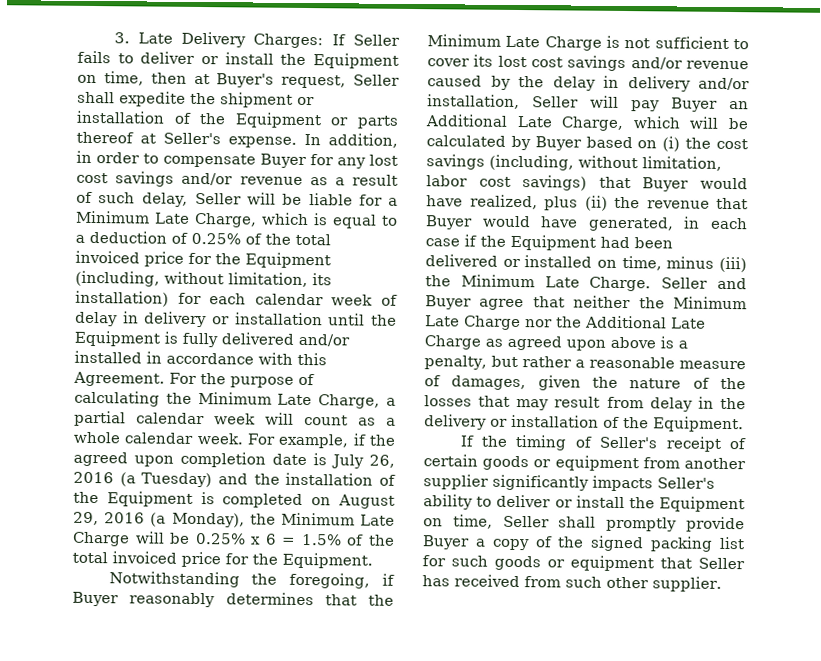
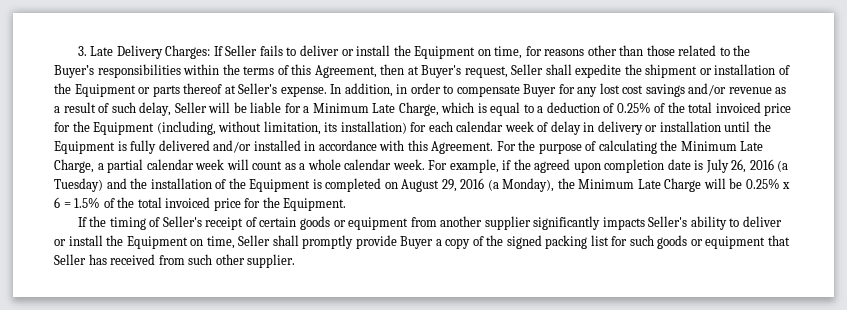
- 3. Late Delivery Charges: If Seller fails to deliver or install the Equipment on time, then at Buyer's request, Seller shall expedite the shipment or installation of the Equipment or parts thereof at Seller's expense.
+ 3. Late Delivery Charges: If Seller fails to deliver or install the Equipment on time, for reasons other than those related to the Buyer’s responsibilities within the terms of this Agreement, then at Buyer's request, Seller shall expedite the shipment or installation of the Equipment or parts thereof at Seller's expense.
- Notwithstanding the foregoing, if Buyer reasonably determines that the Minimum Late Charge is not sufficient to cover its lost cost savings and/or revenue caused by the delay in delivery and/or installation, Seller will pay Buyer an Additional Late Charge, which will be calculated by Buyer based on (i) the cost savings (including, without limitation, labor cost savings) that Buyer would have realized, plus (ii) the revenue that Buyer would have generated, in each case if the Equipment had been delivered or installed on time, minus (iii) the Minimum Late Charge. Seller and Buyer agree that neither the Minimum Late Charge nor the Additional Late Charge as agreed upon above is a penalty, but rather a reasonable measure of damages, given the nature of the losses that may result from delay in the delivery or installation of the Equipment.

